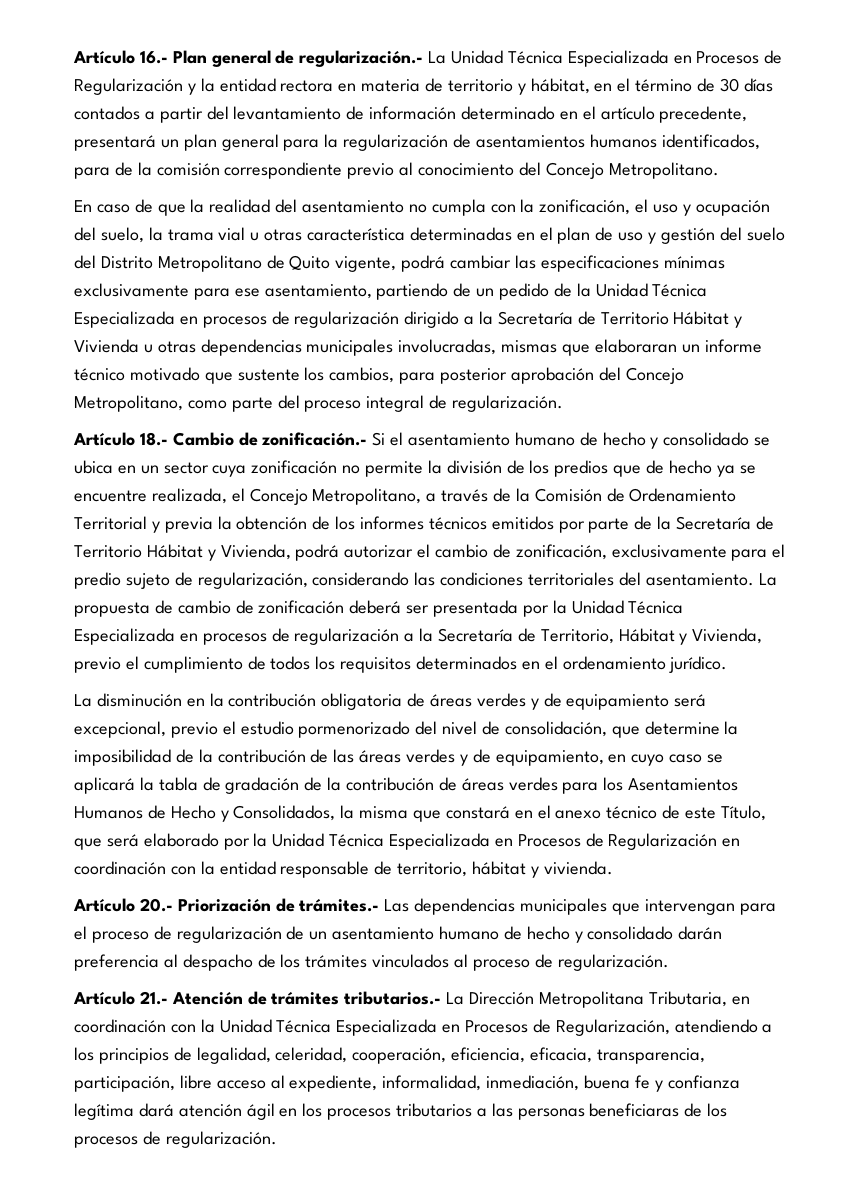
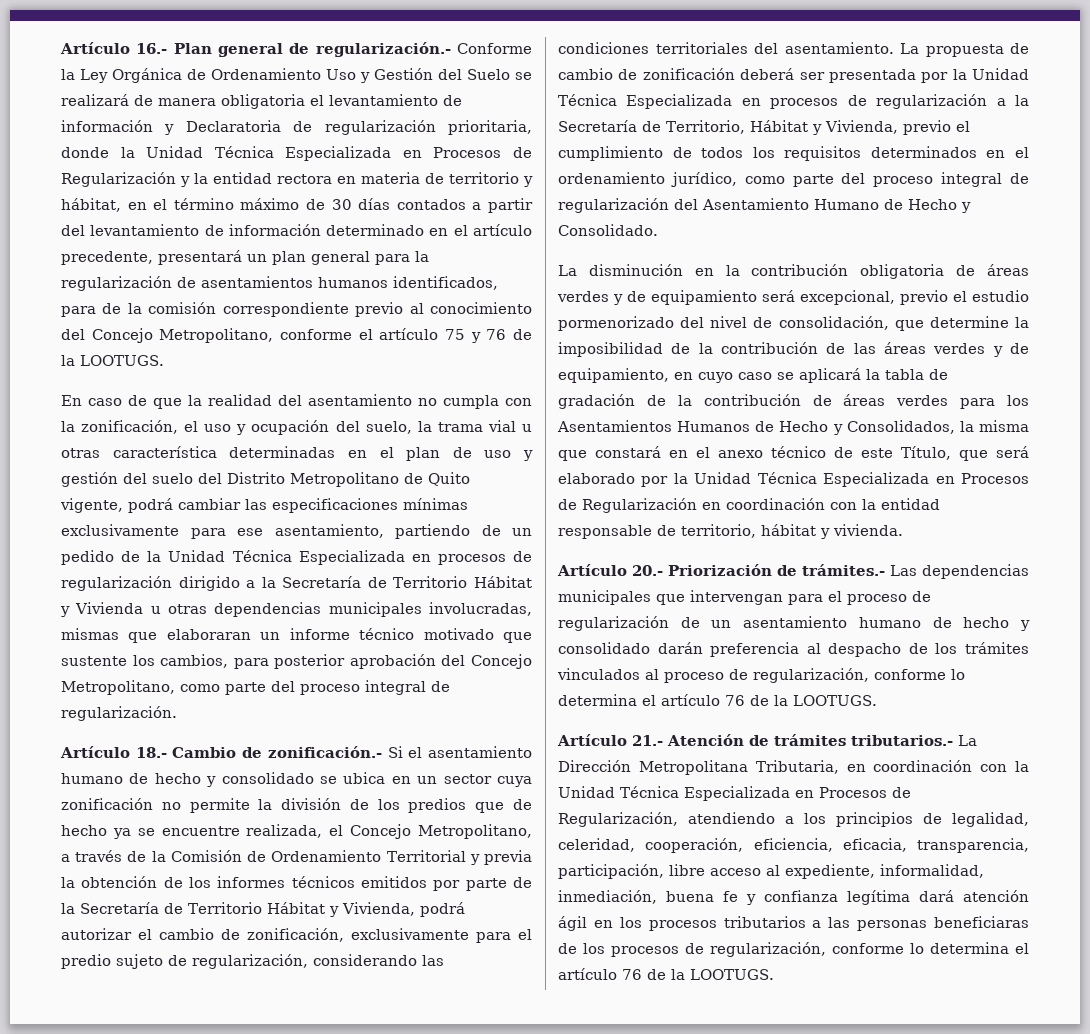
- Artículo 16.- Plan general de regularización.- La Unidad Técnica Especializada en Procesos de Regularización y la entidad rectora en materia de territorio y hábitat, en el término de 30 días contados a partir del levantamiento de información determinado en el artículo precedente, presentará un plan general para la regularización de asentamientos humanos identificados, para de la comisión correspondiente previo al conocimiento del Concejo Metropolitano.
+ Artículo 16.- Plan general de regularización.- Conforme la Ley Orgánica de Ordenamiento Uso y Gestión del Suelo se realizará de manera obligatoria el levantamiento de información y Declaratoria de regularización prioritaria, donde la Unidad Técnica Especializada en Procesos de Regularización y la entidad rectora en materia de territorio y hábitat, en el término máximo de 30 días contados a partir del levantamiento de información determinado en el artículo precedente, presentará un plan general para la regularización de asentamientos humanos identificados, para de la comisión correspondiente previo al conocimiento del Concejo Metropolitano, conforme el artículo 75 y 76 de la LOOTUGS.
- La propuesta de cambio de zonificación deberá ser presentada por la Unidad Técnica Especializada en procesos de regularización a la Secretaría de Territorio, Hábitat y Vivienda, previo el cumplimiento de todos los requisitos determinados en el ordenamiento jurídico.
+ La propuesta de cambio de zonificación deberá ser presentada por la Unidad Técnica Especializada en procesos de regularización a la Secretaría de Territorio, Hábitat y Vivienda, previo el cumplimiento de todos los requisitos determinados en el ordenamiento jurídico, como parte del proceso integral de regularización del Asentamiento Humano de Hecho y Consolidado.
- Artículo 20.- Priorización de trámites.- Las dependencias municipales que intervengan para el proceso de regularización de un asentamiento humano de hecho y consolidado darán preferencia al despacho de los trámites vinculados al proceso de regularización.
+ Artículo 20.- Priorización de trámites.- Las dependencias municipales que intervengan para el proceso de regularización de un asentamiento humano de hecho y consolidado darán preferencia al despacho de los trámites vinculados al proceso de regularización, conforme lo determina el artículo 76 de la LOOTUGS.
- Artículo 21.- Atención de trámites tributarios.- La Dirección Metropolitana Tributaria, en coordinación con la Unidad Técnica Especializada en Procesos de Regularización, atendiendo a los principios de legalidad, celeridad, cooperación, eficiencia, eficacia, transparencia, participación, libre acceso al expediente, informalidad, inmediación, buena fe y confianza legítima dará atención ágil en los procesos tributarios a las personas beneficiaras de los procesos de regularización.
+ Artículo 21.- Atención de trámites tributarios.- La Dirección Metropolitana Tributaria, en coordinación con la Unidad Técnica Especializada en Procesos de Regularización, atendiendo a los principios de legalidad, celeridad, cooperación, eficiencia, eficacia, transparencia, participación, libre acceso al expediente, informalidad, inmediación, buena fe y confianza legítima dará atención ágil en los procesos tributarios a las personas beneficiaras de los procesos de regularización, conforme lo determina el artículo 76 de la LOOTUGS.

